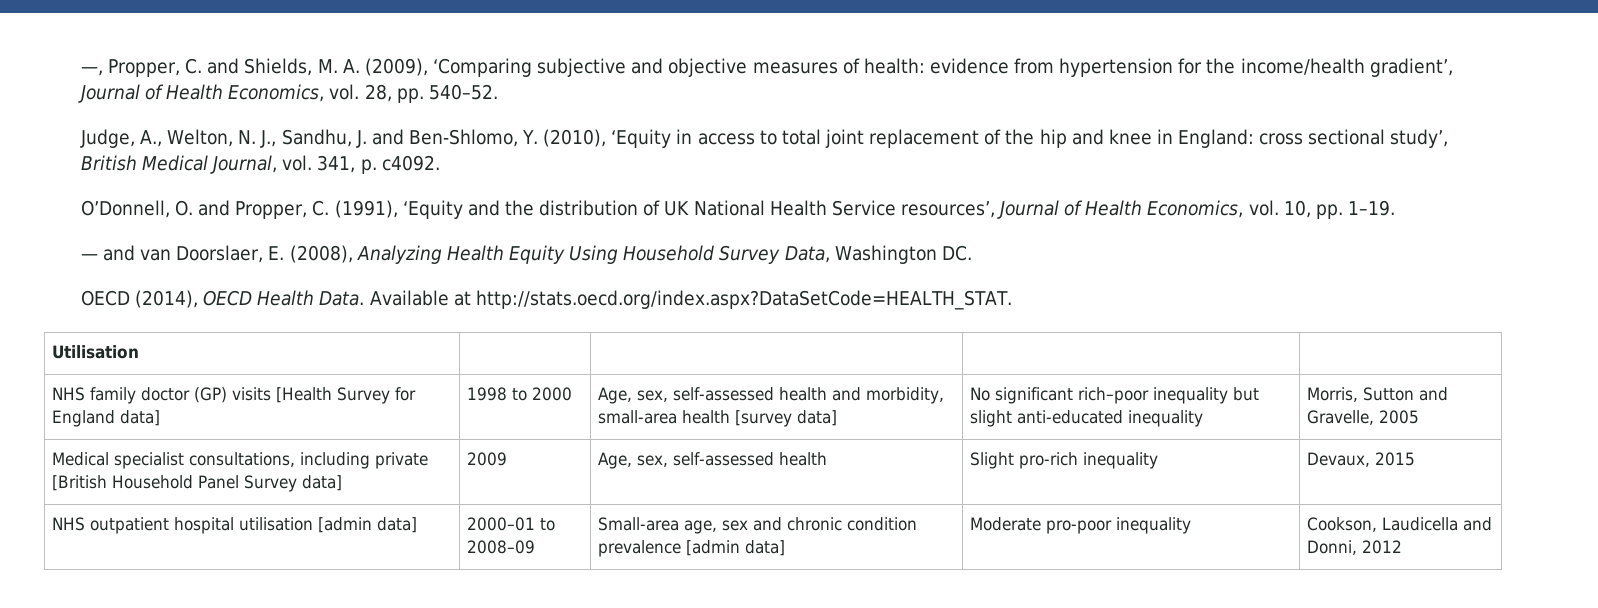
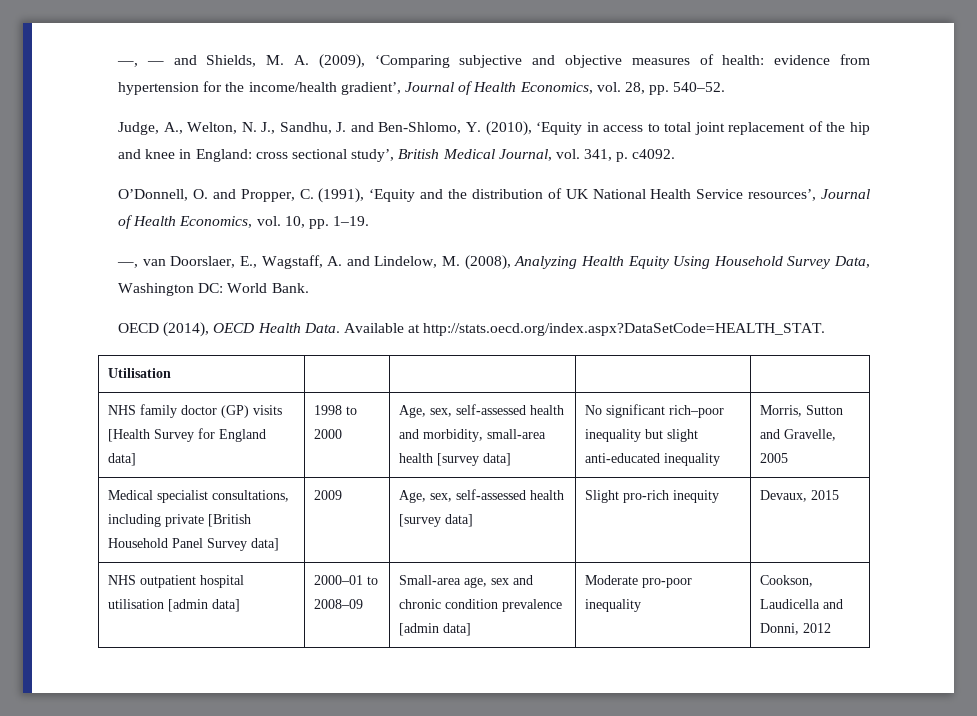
- —, Propper, C. and Shields, M. A. (2009), ‘Comparing subjective and objective measures of health: evidence from hypertension for the income/health gradient’, Journal of Health Economics, vol. 28, pp. 540–52.
+ —, — and Shields, M. A. (2009), ‘Comparing subjective and objective measures of health: evidence from hypertension for the income/health gradient’, Journal of Health Economics, vol. 28, pp. 540–52.
- — and van Doorslaer, E. (2008), Analyzing Health Equity Using Household Survey Data, Washington DC.
+ —, van Doorslaer, E., Wagstaff, A. and Lindelow, M. (2008), Analyzing Health Equity Using Household Survey Data, Washington DC: World Bank.
- Medical specialist consultations, including private [British Household Panel Survey data] | 2009 | Age, sex, self-assessed health | Slight pro-rich inequality | Devaux, 2015
+ Medical specialist consultations, including private [British Household Panel Survey data] | 2009 | Age, sex, self-assessed health [survey data] | Slight pro-rich inequity | Devaux, 2015

